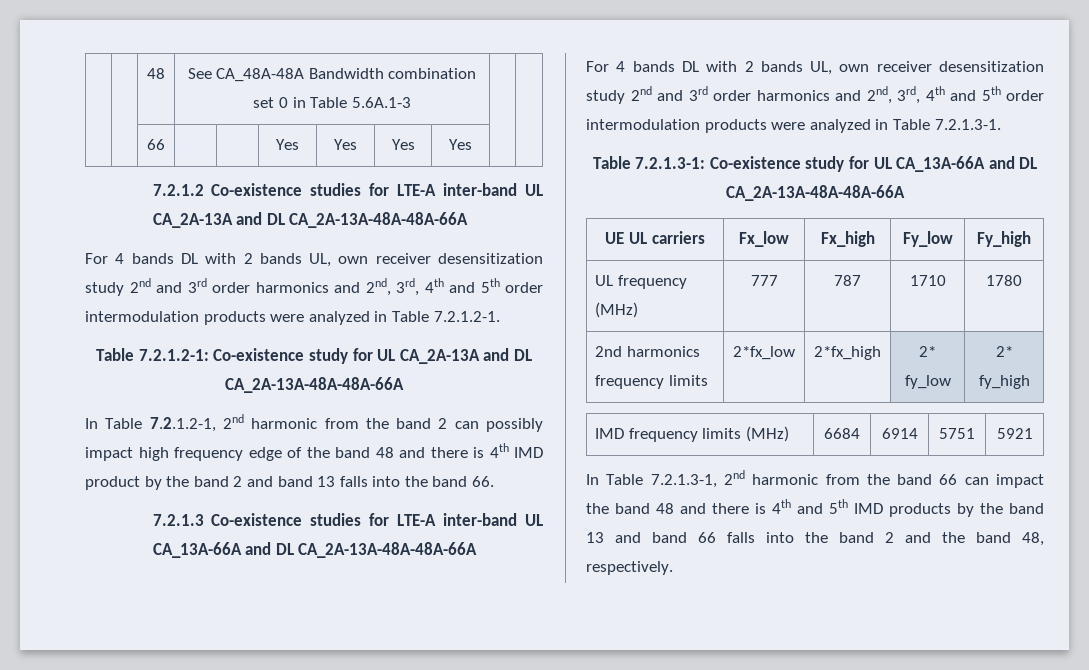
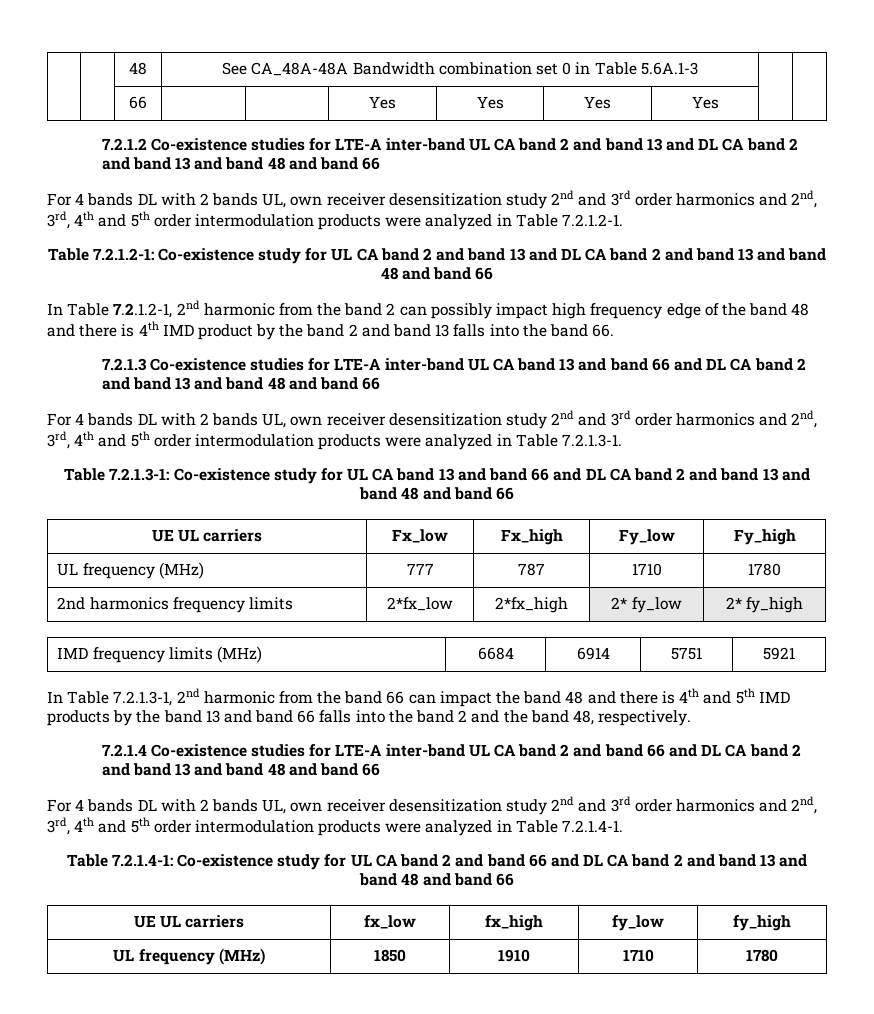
- 7.2.1.2 Co-existence studies for LTE-A inter-band UL CA_2A-13A and DL CA_2A-13A-48A-48A-66A
+ 7.2.1.2 Co-existence studies for LTE-A inter-band UL CA band 2 and band 13 and DL CA band 2 and band 13 and band 48 and band 66
- Table 7.2.1.2-1: Co-existence study for UL CA_2A-13A and DL CA_2A-13A-48A-48A-66A
+ Table 7.2.1.2-1: Co-existence study for UL CA band 2 and band 13 and DL CA band 2 and band 13 and band 48 and band 66
- 7.2.1.3 Co-existence studies for LTE-A inter-band UL CA_13A-66A and DL CA_2A-13A-48A-48A-66A
+ 7.2.1.3 Co-existence studies for LTE-A inter-band UL CA band 13 and band 66 and DL CA band 2 and band 13 and band 48 and band 66
- Table 7.2.1.3-1: Co-existence study for UL CA_13A-66A and DL CA_2A-13A-48A-48A-66A
+ Table 7.2.1.3-1: Co-existence study for UL CA band 13 and band 66 and DL CA band 2 and band 13 and band 48 and band 66
+ 7.2.1.4 Co-existence studies for LTE-A inter-band UL CA band 2 and band 66 and DL CA band 2 and band 13 and band 48 and band 66
+ For 4 bands DL with 2 bands UL, own receiver desensitization study 2nd and 3rd order harmonics and 2nd, 3rd, 4th and 5th order intermodulation products were analyzed in Table 7.2.1.4-1.
+ Table 7.2.1.4-1: Co-existence study for UL CA band 2 and band 66 and DL CA band 2 and band 13 and band 48 and band 66
+ UE UL carriers | fx_low | fx_high | fy_low | fy_high
+ UL frequency (MHz) | 1850 | 1910 | 1710 | 1780

